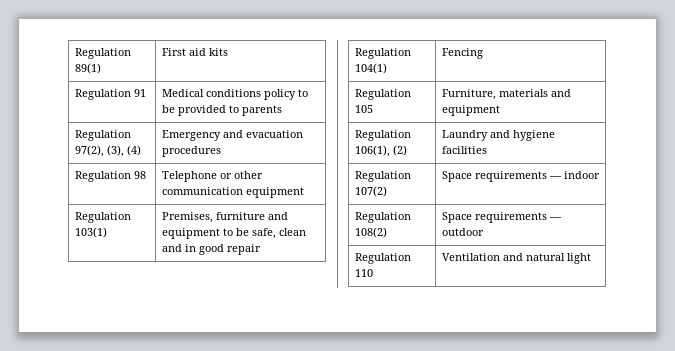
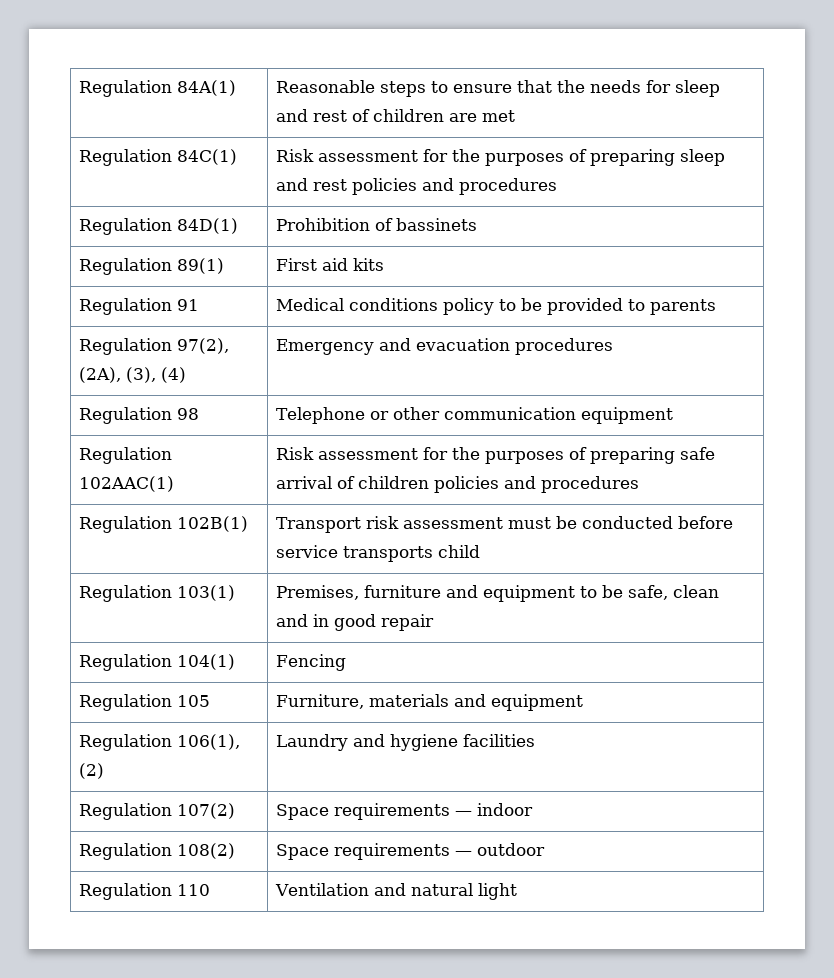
+ Regulation 84A(1) | Reasonable steps to ensure that the needs for sleep and rest of children are met
+ Regulation 84C(1) | Risk assessment for the purposes of preparing sleep and rest policies and procedures
+ Regulation 84D(1) | Prohibition of bassinets
- Regulation 97(2), (3), (4) | Emergency and evacuation procedures
+ Regulation 97(2), (2A), (3), (4) | Emergency and evacuation procedures
+ Regulation 102AAC(1) | Risk assessment for the purposes of preparing safe arrival of children policies and procedures
+ Regulation 102B(1) | Transport risk assessment must be conducted before service transports child

